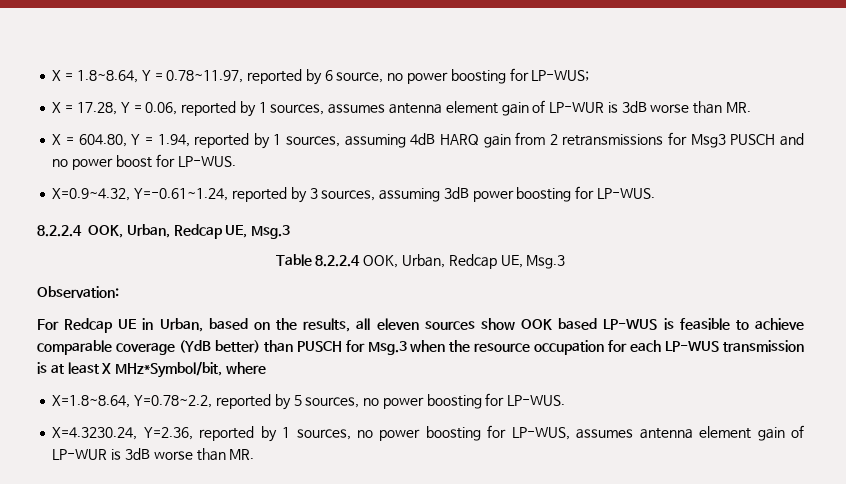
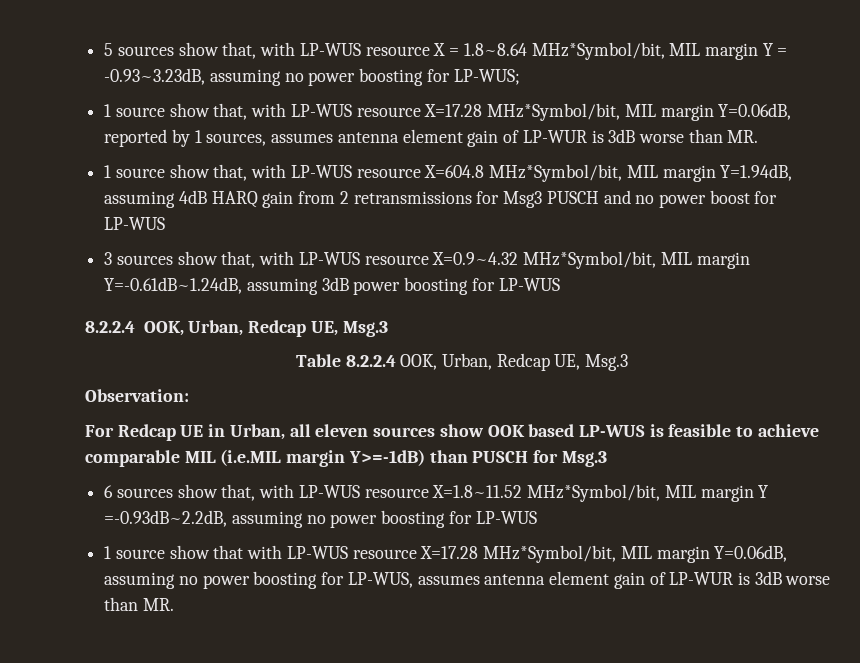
- X = 1.8~8.64, Y = 0.78~11.97, reported by 6 source, no power boosting for LP-WUS;
+ 5 sources show that, with LP-WUS resource X = 1.8~8.64 MHz*Symbol/bit, MIL margin Y = -0.93~3.23dB, assuming no power boosting for LP-WUS;
- X = 17.28, Y = 0.06, reported by 1 sources, assumes antenna element gain of LP-WUR is 3dB worse than MR.
+ 1 source show that, with LP-WUS resource X=17.28 MHz*Symbol/bit, MIL margin Y=0.06dB, reported by 1 sources, assumes antenna element gain of LP-WUR is 3dB worse than MR.
- X = 604.80, Y = 1.94, reported by 1 sources, assuming 4dB HARQ gain from 2 retransmissions for Msg3 PUSCH and no power boost for LP-WUS.
- X=0.9~4.32, Y=-0.61~1.24, reported by 3 sources, assuming 3dB power boosting for LP-WUS.
+ 1 source show that, with LP-WUS resource X=604.8 MHz*Symbol/bit, MIL margin Y=1.94dB, assuming 4dB HARQ gain from 2 retransmissions for Msg3 PUSCH and no power boost for LP-WUS
+ 3 sources show that, with LP-WUS resource X=0.9~4.32 MHz*Symbol/bit, MIL margin Y=-0.61dB~1.24dB, assuming 3dB power boosting for LP-WUS
- For Redcap UE in Urban, based on the results, all eleven sources show OOK based LP-WUS is feasible to achieve comparable coverage (YdB better) than PUSCH for Msg.3 when the resource occupation for each LP-WUS transmission is at least X MHz*Symbol/bit, where
- X=1.8~8.64, Y=0.78~2.2, reported by 5 sources, no power boosting for LP-WUS.
- X=4.3230.24, Y=2.36, reported by 1 sources, no power boosting for LP-WUS, assumes antenna element gain of LP-WUR is 3dB worse than MR.
+ For Redcap UE in Urban, all eleven sources show OOK based LP-WUS is feasible to achieve comparable MIL (i.e.MIL margin Y>=-1dB) than PUSCH for Msg.3
+ 6 sources show that, with LP-WUS resource X=1.8~11.52 MHz*Symbol/bit, MIL margin Y =-0.93dB~2.2dB, assuming no power boosting for LP-WUS
+ 1 source show that with LP-WUS resource X=17.28 MHz*Symbol/bit, MIL margin Y=0.06dB, assuming no power boosting for LP-WUS, assumes antenna element gain of LP-WUR is 3dB worse than MR.

